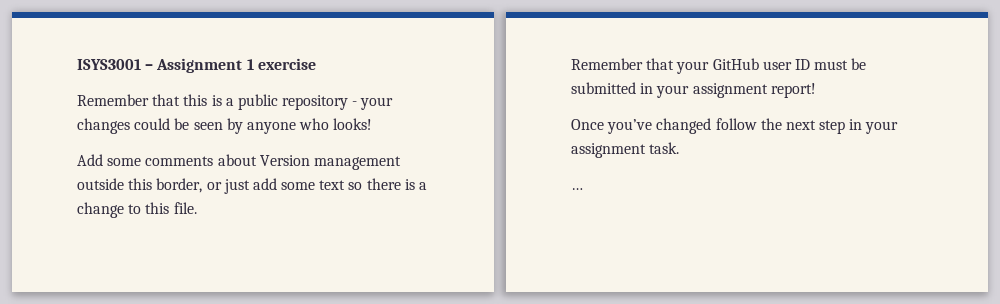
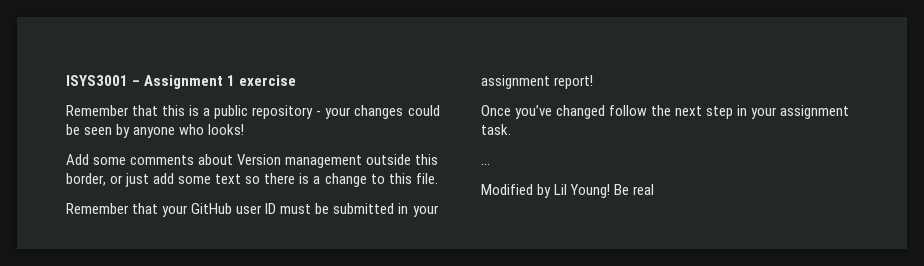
+ Modified by Lil Young! Be real

